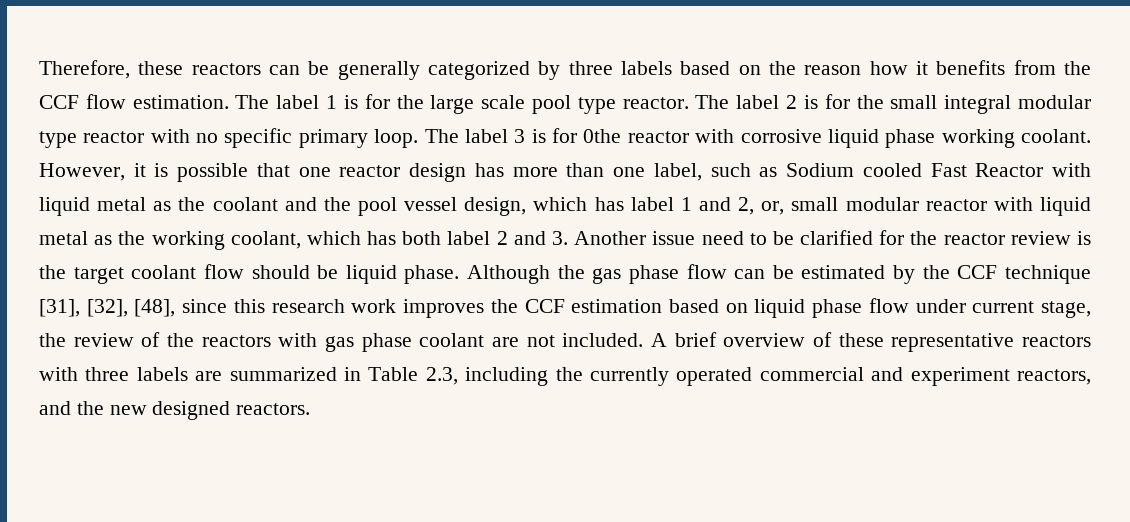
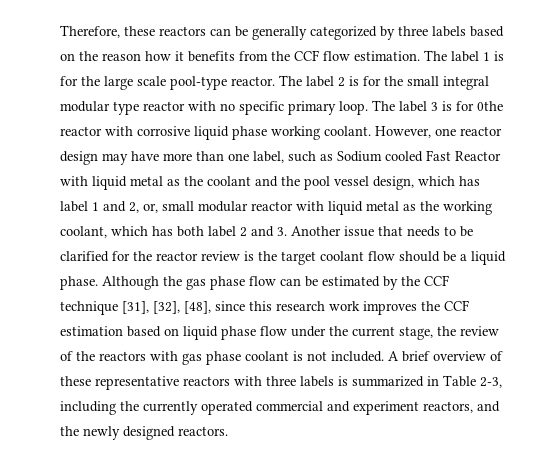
- The label 1 is for the large scale pool type reactor.
+ The label 1 is for the large scale pool-type reactor.
- However, it is possible that one reactor design has more than one label, such as Sodium cooled Fast Reactor with liquid metal as the coolant and the pool vessel design, which has label 1 and 2, or, small modular reactor with liquid metal as the working coolant, which has both label 2 and 3. Another issue need to be clarified for the reactor review is the target coolant flow should be liquid phase.
+ However, one reactor design may have more than one label, such as Sodium cooled Fast Reactor with liquid metal as the coolant and the pool vessel design, which has label 1 and 2, or, small modular reactor with liquid metal as the working coolant, which has both label 2 and 3. Another issue that needs to be clarified for the reactor review is the target coolant flow should be a liquid phase.
- Although the gas phase flow can be estimated by the CCF technique [31], [32], [48], since this research work improves the CCF estimation based on liquid phase flow under current stage, the review of the reactors with gas phase coolant are not included.
+ Although the gas phase flow can be estimated by the CCF technique [31], [32], [48], since this research work improves the CCF estimation based on liquid phase flow under the current stage, the review of the reactors with gas phase coolant is not included.
- A brief overview of these representative reactors with three labels are summarized in Table 2.3, including the currently operated commercial and experiment reactors, and the new designed reactors.
+ A brief overview of these representative reactors with three labels is summarized in Table 2-3, including the currently operated commercial and experiment reactors, and the newly designed reactors.

